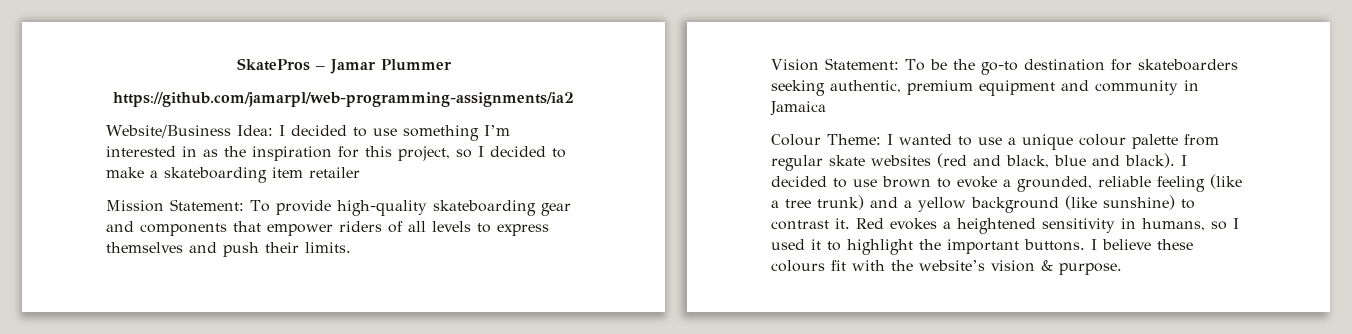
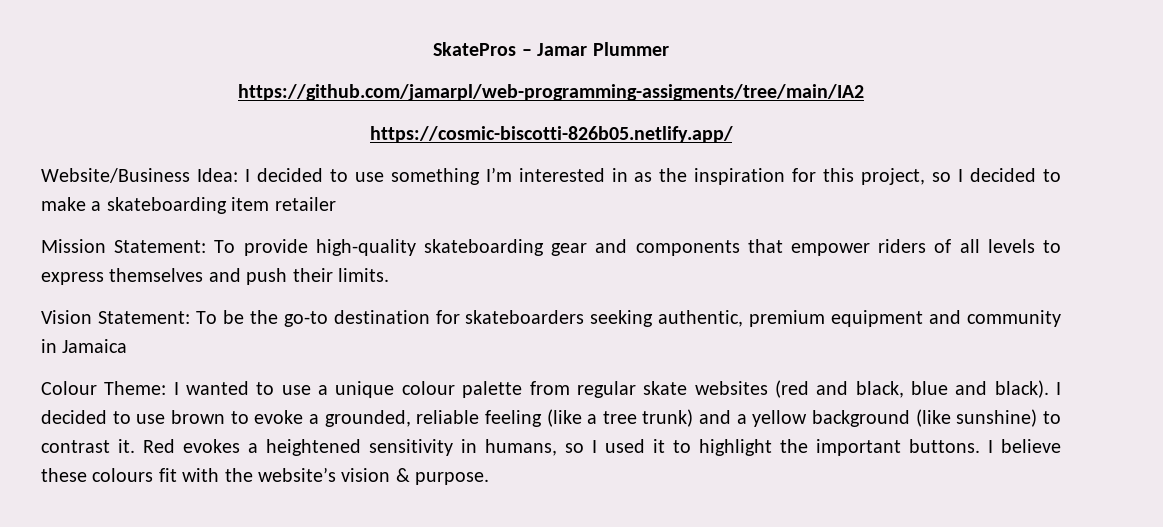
- https://github.com/jamarpl/web-programming-assignments/ia2
+ https://github.com/jamarpl/web-programming-assigments/tree/main/IA2
+ https://cosmic-biscotti-826b05.netlify.app/

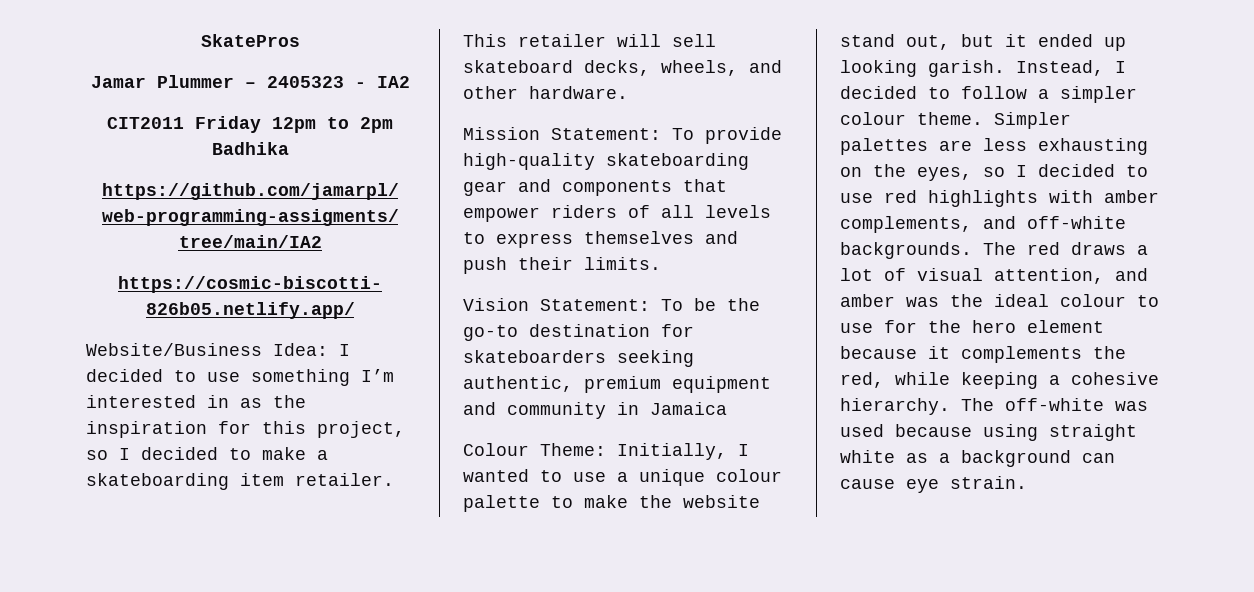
- SkatePros – Jamar Plummer
+ SkatePros
+ Jamar Plummer – 2405323 - IA2
+ CIT2011 Friday 12pm to 2pm Badhika
- Website/Business Idea: I decided to use something I’m interested in as the inspiration for this project, so I decided to make a skateboarding item retailer
+ Website/Business Idea: I decided to use something I’m interested in as the inspiration for this project, so I decided to make a skateboarding item retailer. This retailer will sell skateboard decks, wheels, and other hardware.
- Colour Theme: I wanted to use a unique colour palette from regular skate websites (red and black, blue and black). I decided to use brown to evoke a grounded, reliable feeling (like a tree trunk) and a yellow background (like sunshine) to contrast it. Red evokes a heightened sensitivity in humans, so I used it to highlight the important buttons. I believe these colours fit with the website’s vision & purpose.
+ Colour Theme: Initially, I wanted to use a unique colour palette to make the website stand out, but it ended up looking garish. Instead, I decided to follow a simpler colour theme. Simpler palettes are less exhausting on the eyes, so I decided to use red highlights with amber complements, and off-white backgrounds. The red draws a lot of visual attention, and amber was the ideal colour to use for the hero element because it complements the red, while keeping a cohesive hierarchy. The off-white was used because using straight white as a background can cause eye strain.

